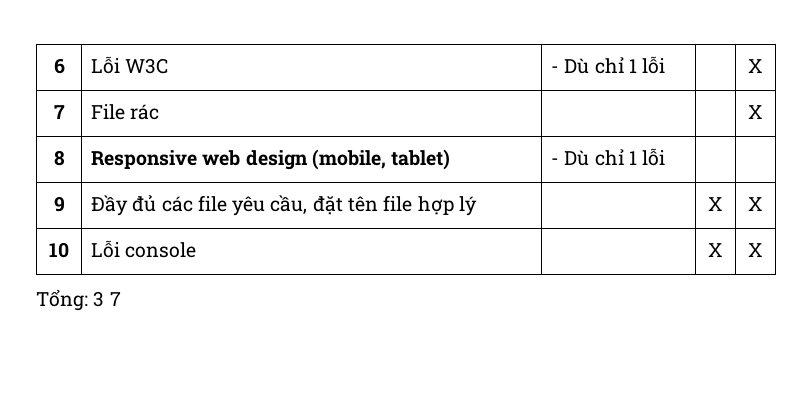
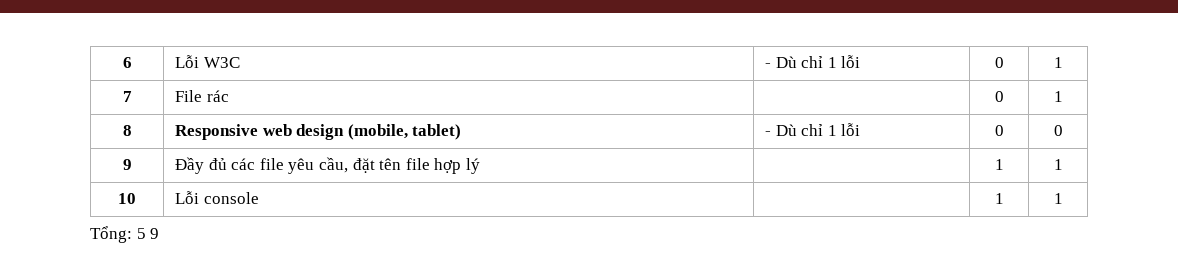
- 6 | Lỗi W3C | - Dù chỉ 1 lỗi | | X
+ 6 | Lỗi W3C | - Dù chỉ 1 lỗi | 0 | 1
- 7 | File rác | | | X
+ 7 | File rác | | 0 | 1
- 8 | Responsive web design (mobile, tablet) | - Dù chỉ 1 lỗi | |
+ 8 | Responsive web design (mobile, tablet) | - Dù chỉ 1 lỗi | 0 | 0
- 9 | Đầy đủ các file yêu cầu, đặt tên file hợp lý | | X | X
+ 9 | Đầy đủ các file yêu cầu, đặt tên file hợp lý | | 1 | 1
- 10 | Lỗi console | | X | X
+ 10 | Lỗi console | | 1 | 1
- Tổng: 3 7
+ Tổng: 5 9

